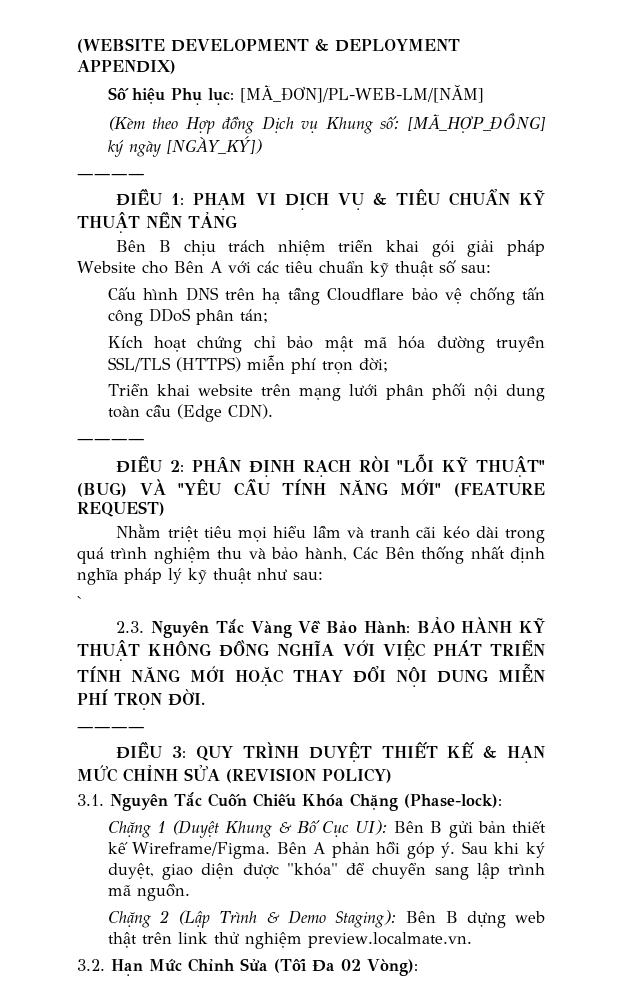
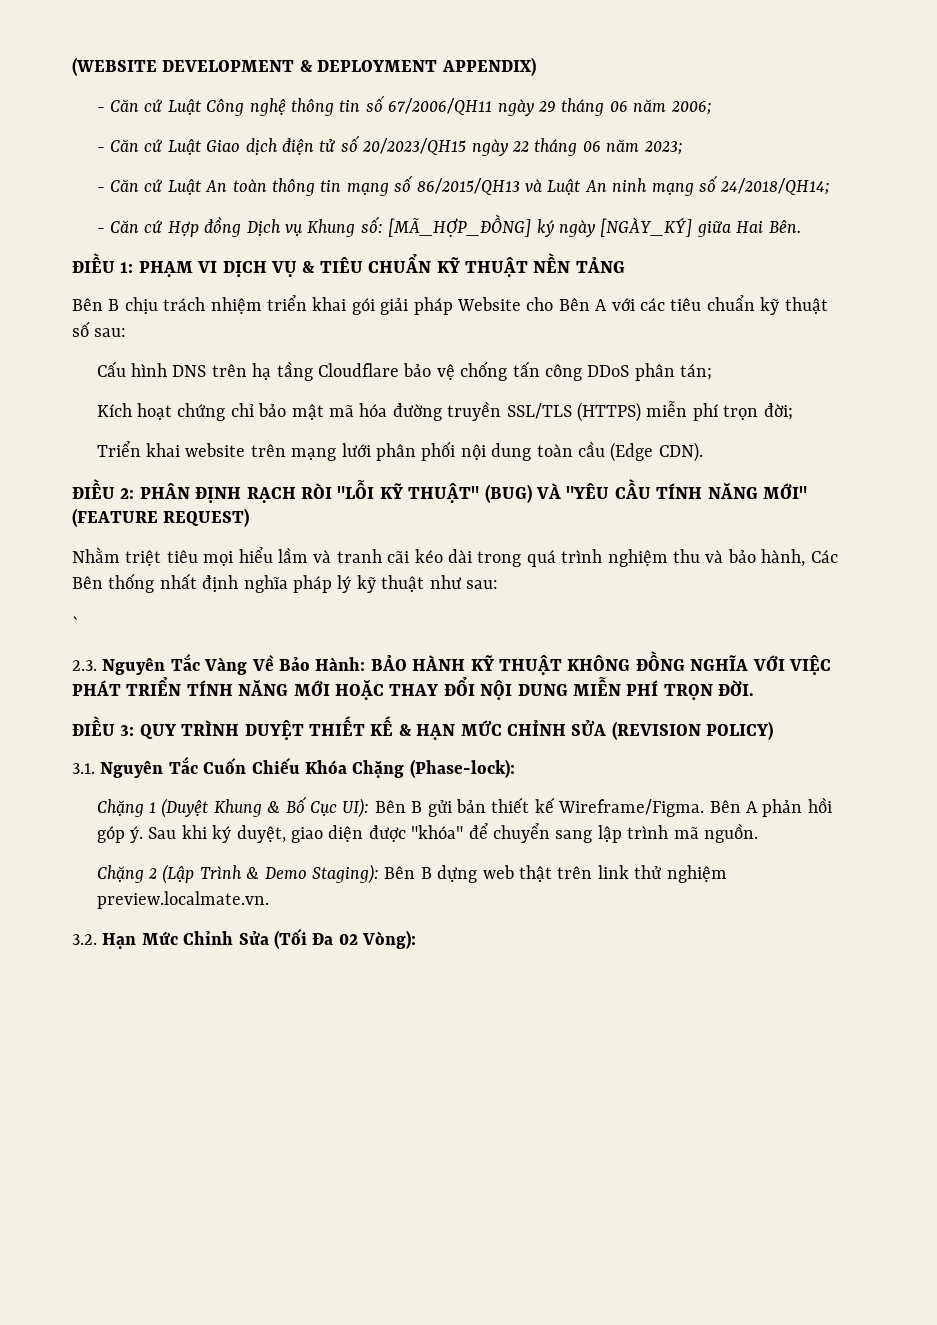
- Số hiệu Phụ lục: [MÃ_ĐƠN]/PL-WEB-LM/[NĂM]
- (Kèm theo Hợp đồng Dịch vụ Khung số: [MÃ_HỢP_ĐỒNG] ký ngày [NGÀY_KÝ])
- ――――
+ - Căn cứ Luật Công nghệ thông tin số 67/2006/QH11 ngày 29 tháng 06 năm 2006;
+ - Căn cứ Luật Giao dịch điện tử số 20/2023/QH15 ngày 22 tháng 06 năm 2023;
+ - Căn cứ Luật An toàn thông tin mạng số 86/2015/QH13 và Luật An ninh mạng số 24/2018/QH14;
+ - Căn cứ Hợp đồng Dịch vụ Khung số: [MÃ_HỢP_ĐỒNG] ký ngày [NGÀY_KÝ] giữa Hai Bên.
  Triển khai website trên mạng lưới phân phối nội dung toàn cầu (Edge CDN).
- ――――
  2.3. Nguyên Tắc Vàng Về Bảo Hành: BẢO HÀNH KỸ THUẬT KHÔNG ĐỒNG NGHĨA VỚI VIỆC PHÁT TRIỂN TÍNH NĂNG MỚI HOẶC THAY ĐỔI NỘI DUNG MIỄN PHÍ TRỌN ĐỜI.
- ――――

